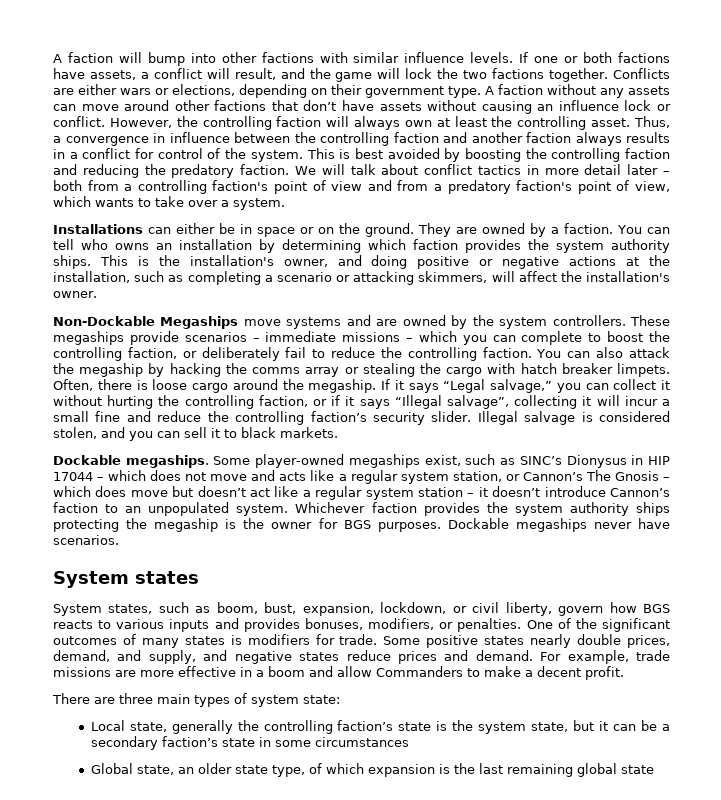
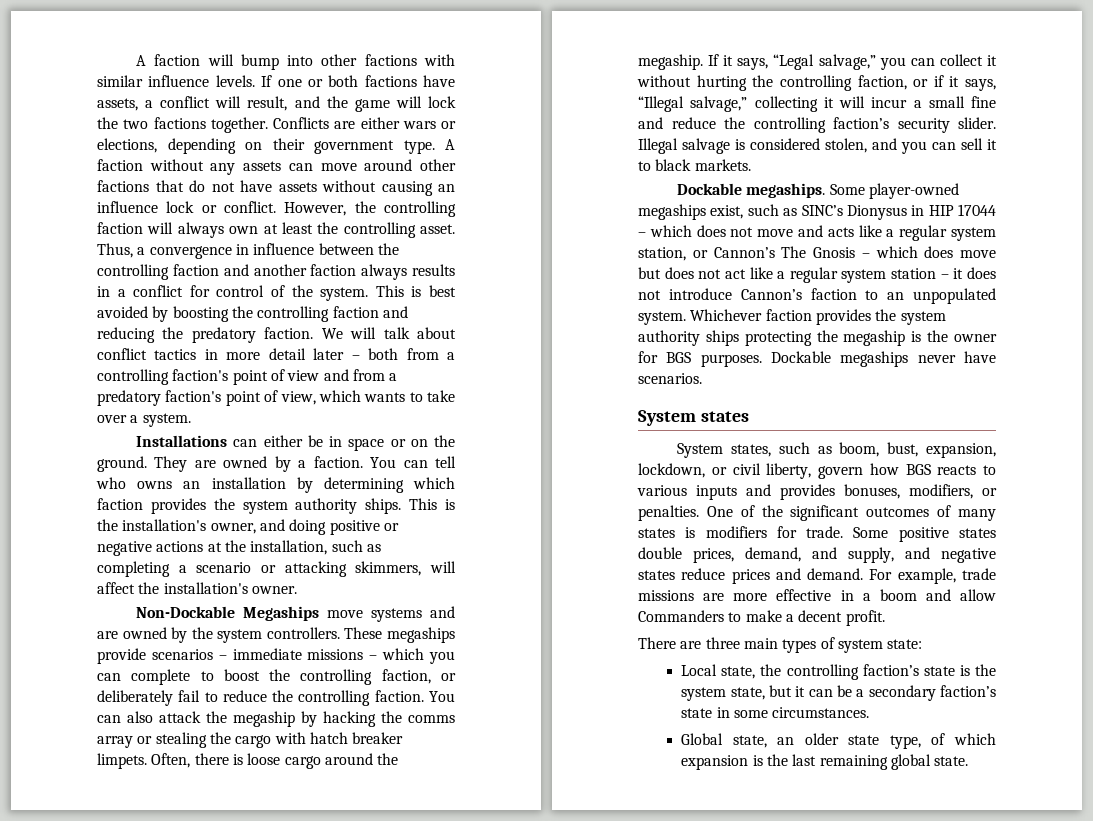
- A faction without any assets can move around other factions that don’t have assets without causing an influence lock or conflict.
+ A faction without any assets can move around other factions that do not have assets without causing an influence lock or conflict.
- If it says “Legal salvage,” you can collect it without hurting the controlling faction, or if it says “Illegal salvage”, collecting it will incur a small fine and reduce the controlling faction’s security slider.
+ If it says, “Legal salvage,” you can collect it without hurting the controlling faction, or if it says, “Illegal salvage,” collecting it will incur a small fine and reduce the controlling faction’s security slider.
- Some player-owned megaships exist, such as SINC’s Dionysus in HIP 17044 – which does not move and acts like a regular system station, or Cannon’s The Gnosis – which does move but doesn’t act like a regular system station – it doesn’t introduce Cannon’s faction to an unpopulated system.
+ Some player-owned megaships exist, such as SINC’s Dionysus in HIP 17044 – which does not move and acts like a regular system station, or Cannon’s The Gnosis – which does move but does not act like a regular system station – it does not introduce Cannon’s faction to an unpopulated system.
- Some positive states nearly double prices, demand, and supply, and negative states reduce prices and demand.
+ Some positive states double prices, demand, and supply, and negative states reduce prices and demand.
- Local state, generally the controlling faction’s state is the system state, but it can be a secondary faction’s state in some circumstances
+ Local state, the controlling faction’s state is the system state, but it can be a secondary faction’s state in some circumstances.
- Global state, an older state type, of which expansion is the last remaining global state
+ Global state, an older state type, of which expansion is the last remaining global state.

